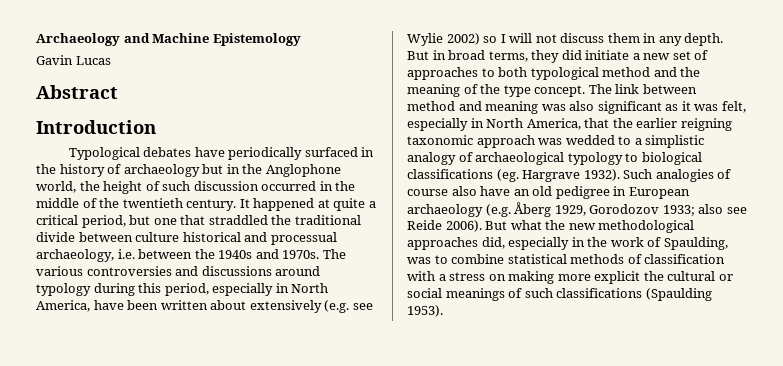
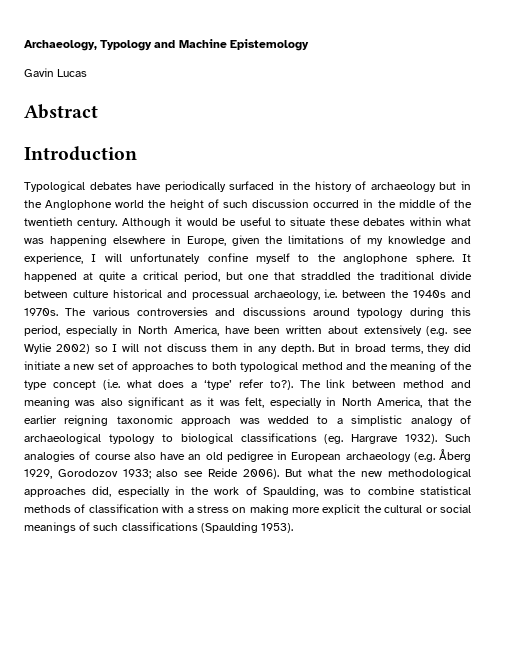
- Archaeology and Machine Epistemology
+ Archaeology, Typology and Machine Epistemology
- Typological debates have periodically surfaced in the history of archaeology but in the Anglophone world, the height of such discussion occurred in the middle of the twentieth century.
+ Typological debates have periodically surfaced in the history of archaeology but in the Anglophone world the height of such discussion occurred in the middle of the twentieth century.
+ Although it would be useful to situate these debates within what was happening elsewhere in Europe, given the limitations of my knowledge and experience, I will unfortunately confine myself to the anglophone sphere.
- But in broad terms, they did initiate a new set of approaches to both typological method and the meaning of the type concept.
+ But in broad terms, they did initiate a new set of approaches to both typological method and the meaning of the type concept (i.e. what does a ‘type’ refer to?).

